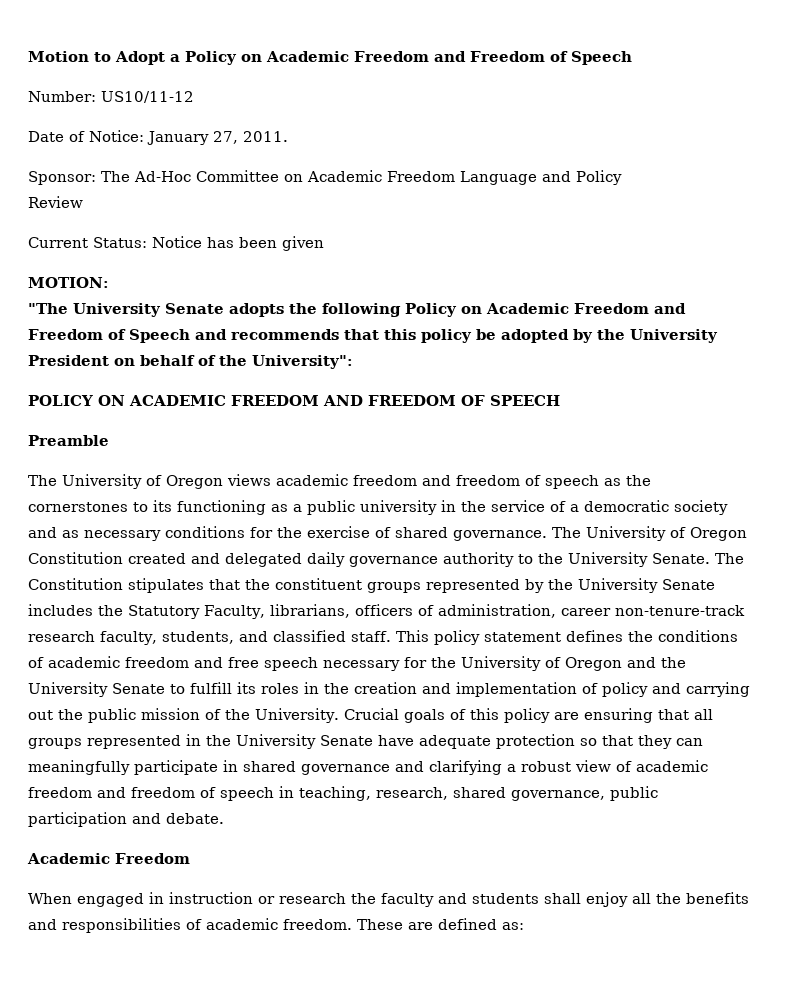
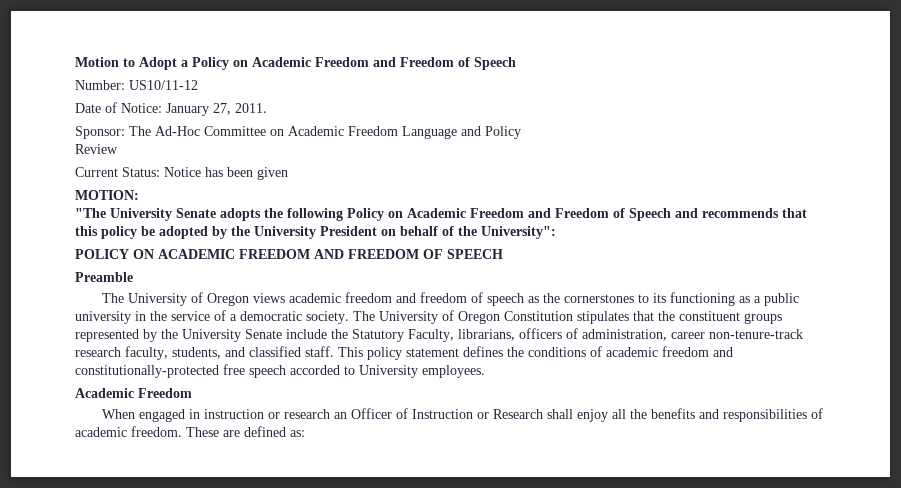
- The University of Oregon views academic freedom and freedom of speech as the cornerstones to its functioning as a public university in the service of a democratic society and as necessary conditions for the exercise of shared governance.
+ The University of Oregon views academic freedom and freedom of speech as the cornerstones to its functioning as a public university in the service of a democratic society.
- The University of Oregon Constitution created and delegated daily governance authority to the University Senate. The Constitution stipulates that the constituent groups represented by the University Senate includes the Statutory Faculty, librarians, officers of administration, career non-tenure-track research faculty, students, and classified staff.
+ The University of Oregon Constitution stipulates that the constituent groups represented by the University Senate include the Statutory Faculty, librarians, officers of administration, career non-tenure-track research faculty, students, and classified staff.
- This policy statement defines the conditions of academic freedom and free speech necessary for the University of Oregon and the University Senate to fulfill its roles in the creation and implementation of policy and carrying out the public mission of the University. Crucial goals of this policy are ensuring that all groups represented in the University Senate have adequate protection so that they can meaningfully participate in shared governance and clarifying a robust view of academic freedom and freedom of speech in teaching, research, shared governance, public participation and debate.
+ This policy statement defines the conditions of academic freedom and constitutionally-protected free speech accorded to University employees.
- When engaged in instruction or research the faculty and students shall enjoy all the benefits and responsibilities of academic freedom.
+ When engaged in instruction or research an Officer of Instruction or Research shall enjoy all the benefits and responsibilities of academic freedom.

